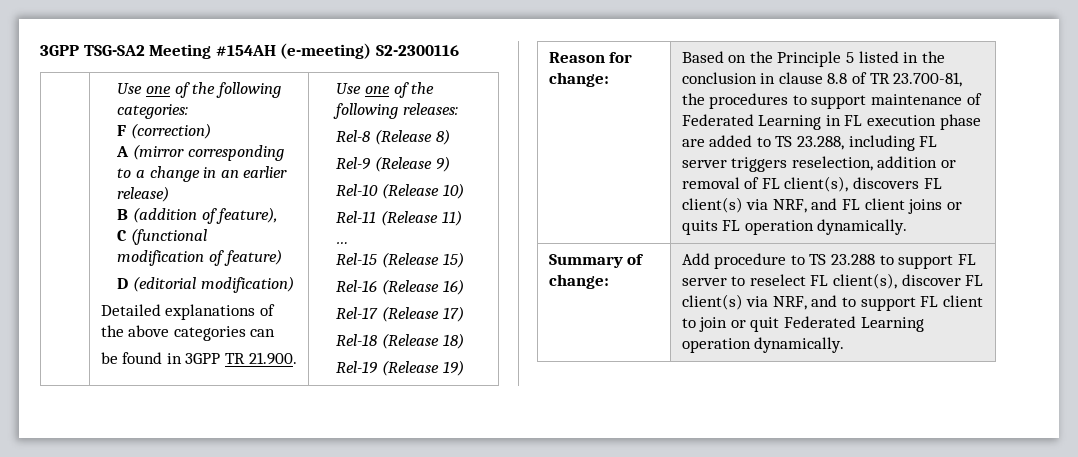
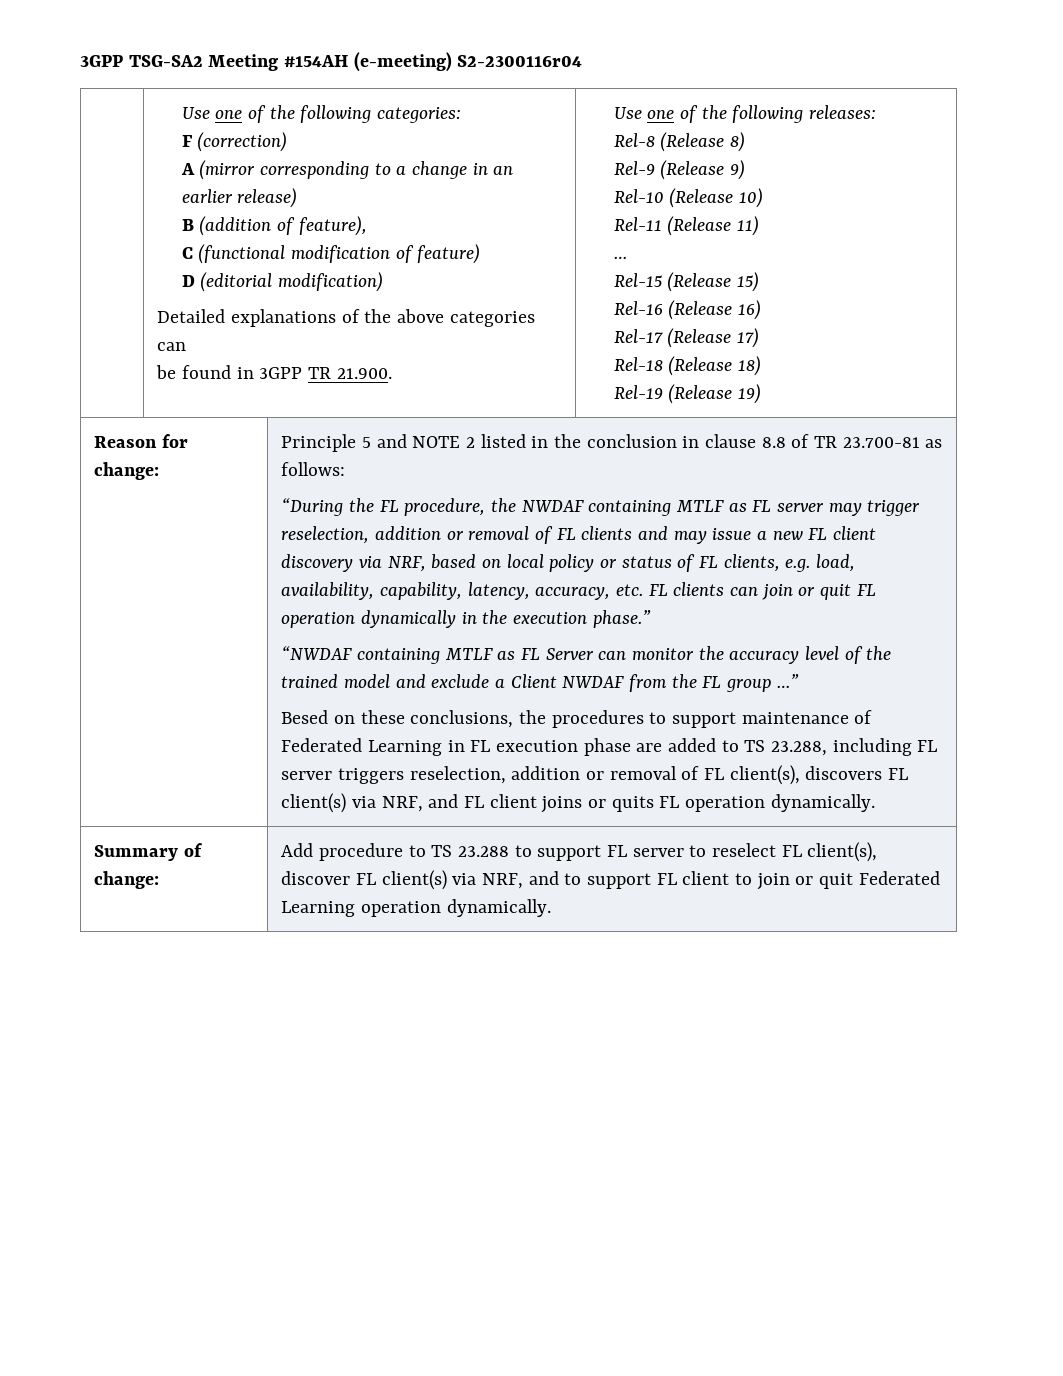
- 3GPP TSG-SA2 Meeting #154AH (e-meeting) S2-2300116
+ 3GPP TSG-SA2 Meeting #154AH (e-meeting) S2-2300116r04
- Based on the Principle 5 listed in the conclusion in clause 8.8 of TR 23.700-81, the procedures to support maintenance of Federated Learning in FL execution phase are added to TS 23.288, including FL server triggers reselection, addition or removal of FL client(s), discovers FL client(s) via NRF, and FL client joins or quits FL operation dynamically.
+ Principle 5 and NOTE 2 listed in the conclusion in clause 8.8 of TR 23.700-81 as follows:
+ “During the FL procedure, the NWDAF containing MTLF as FL server may trigger reselection, addition or removal of FL clients and may issue a new FL client discovery via NRF, based on local policy or status of FL clients, e.g. load, availability, capability, latency, accuracy, etc. FL clients can join or quit FL operation dynamically in the execution phase.”
+ “NWDAF containing MTLF as FL Server can monitor the accuracy level of the trained model and exclude a Client NWDAF from the FL group …”
+ Besed on these conclusions, the procedures to support maintenance of Federated Learning in FL execution phase are added to TS 23.288, including FL server triggers reselection, addition or removal of FL client(s), discovers FL client(s) via NRF, and FL client joins or quits FL operation dynamically.

